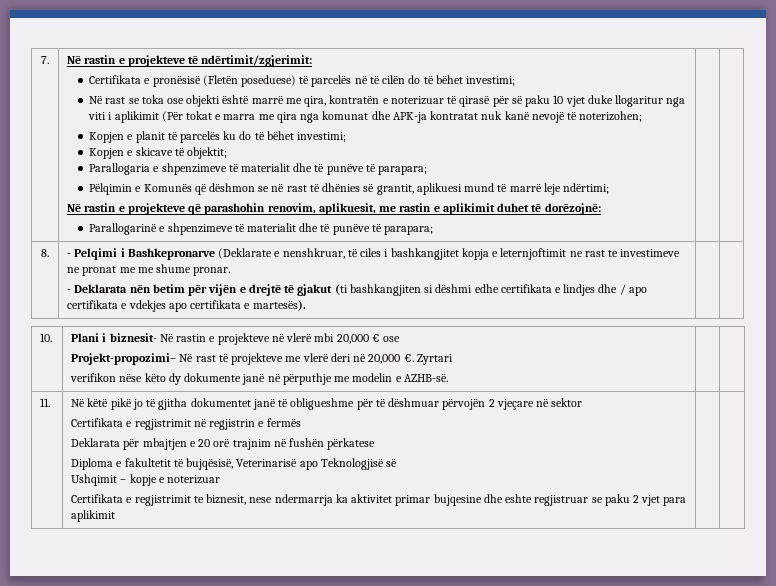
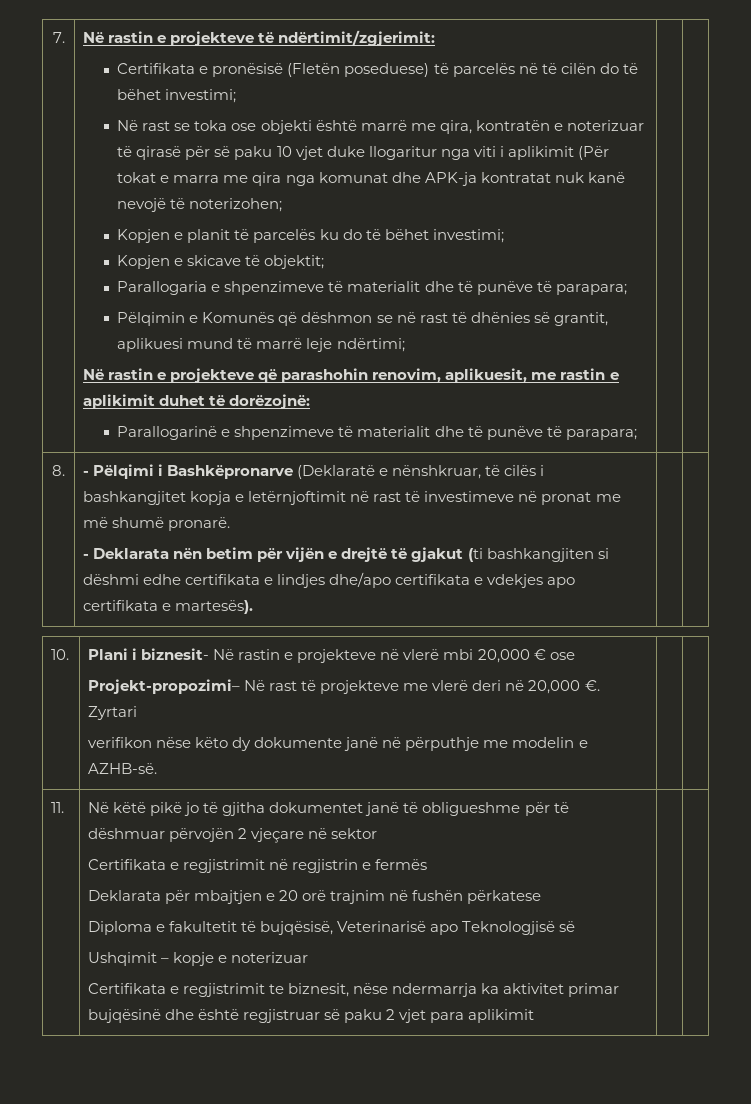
- - Pelqimi i Bashkepronarve (Deklarate e nenshkruar, të ciles i bashkangjitet kopja e leternjoftimit ne rast te investimeve ne pronat me me shume pronar.
+ - Pëlqimi i Bashkëpronarve (Deklaratë e nënshkruar, të cilës i bashkangjitet kopja e letërnjoftimit në rast të investimeve në pronat me më shumë pronarë.
- - Deklarata nën betim për vijën e drejtë të gjakut (ti bashkangjiten si dëshmi edhe certifikata e lindjes dhe / apo certifikata e vdekjes apo certifikata e martesës).
+ - Deklarata nën betim për vijën e drejtë të gjakut (ti bashkangjiten si dëshmi edhe certifikata e lindjes dhe/apo certifikata e vdekjes apo certifikata e martesës).
- Certifikata e regjistrimit te biznesit, nese ndermarrja ka aktivitet primar bujqesine dhe eshte regjistruar se paku 2 vjet para aplikimit
+ Certifikata e regjistrimit te biznesit, nëse ndermarrja ka aktivitet primar bujqësinë dhe është regjistruar së paku 2 vjet para aplikimit

